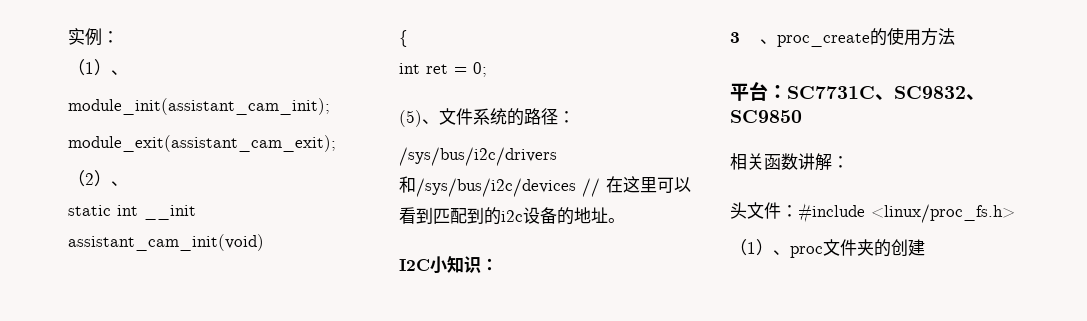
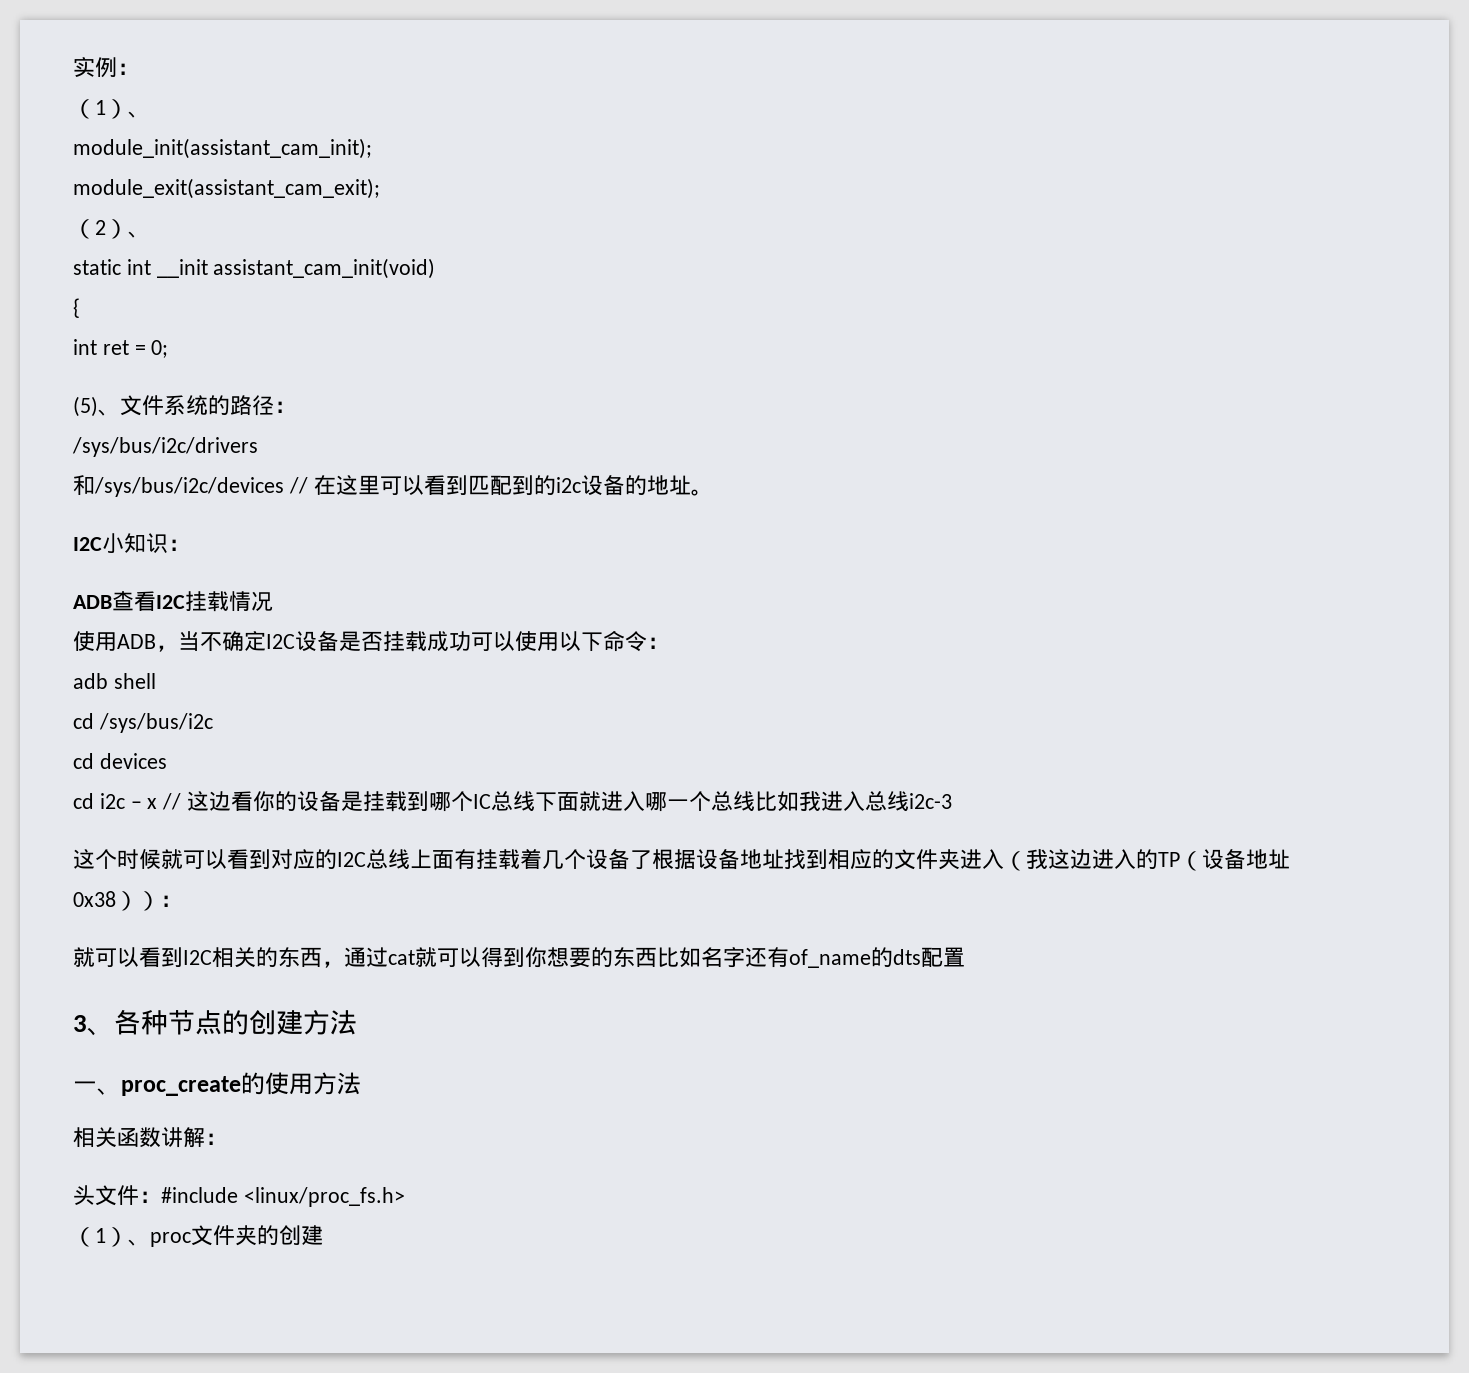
- 3、proc_create的使用方法
+ ADB查看I2C挂载情况
+ 使用ADB，当不确定I2C设备是否挂载成功可以使用以下命令：
+ adb shell
+ cd /sys/bus/i2c
+ cd devices
+ cd i2c – x // 这边看你的设备是挂载到哪个IC总线下面就进入哪一个总线比如我进入总线i2c-3
+ 这个时候就可以看到对应的I2C总线上面有挂载着几个设备了根据设备地址找到相应的文件夹进入（我这边进入的TP（设备地址0x38））：
+ 就可以看到I2C相关的东西，通过cat就可以得到你想要的东西比如名字还有of_name的dts配置
+ 3、各种节点的创建方法
+ 一、proc_create的使用方法
- 平台：SC7731C、SC9832、SC9850

